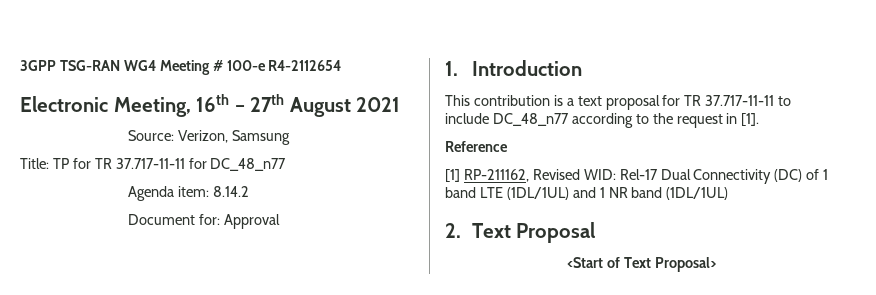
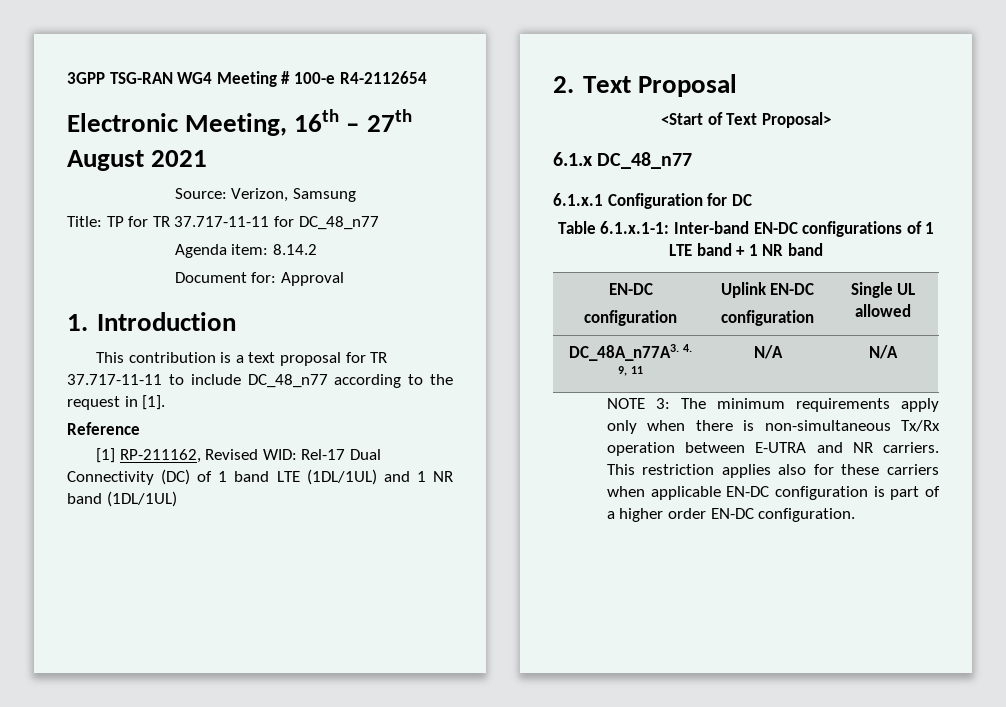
+ 6.1.x DC_48_n77
+ 6.1.x.1 Configuration for DC
+ Table 6.1.x.1-1: Inter-band EN-DC configurations of 1 LTE band + 1 NR band
+ EN-DC
+ configuration | Uplink EN-DC
+ configuration | Single UL allowed
+ DC_48A_n77A3. 4. 9, 11 | N/A | N/A
+ NOTE 3: The minimum requirements apply only when there is non-simultaneous Tx/Rx operation between E-UTRA and NR carriers. This restriction applies also for these carriers when applicable EN-DC configuration is part of a higher order EN-DC configuration.

